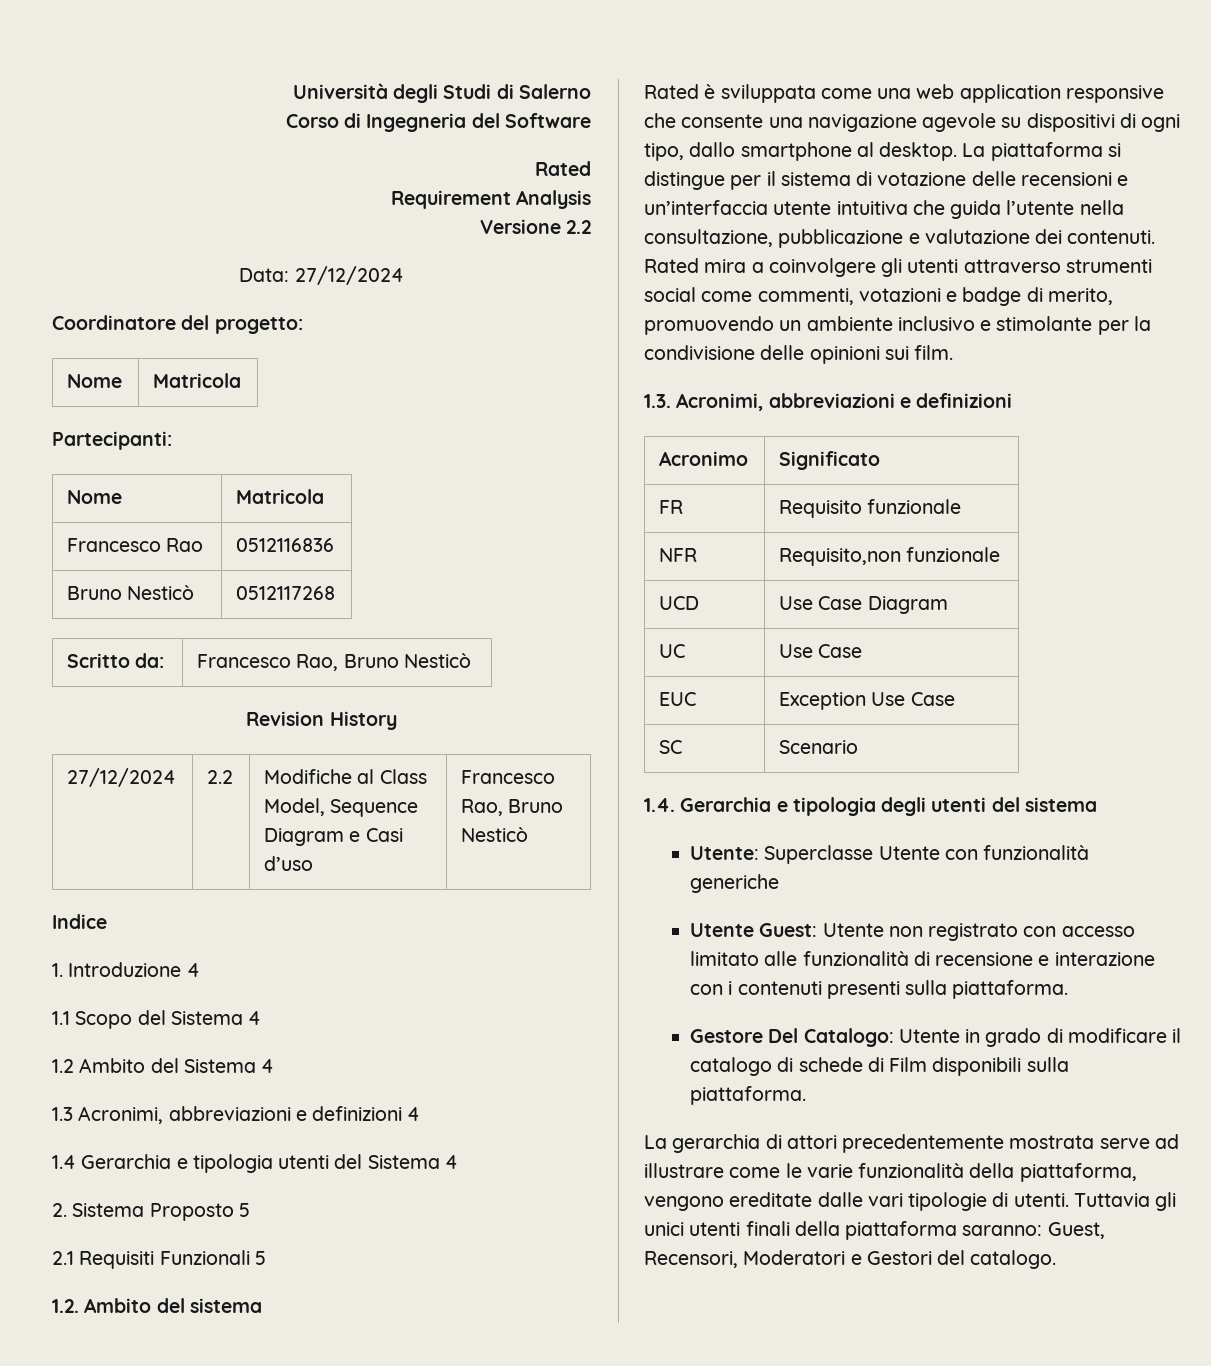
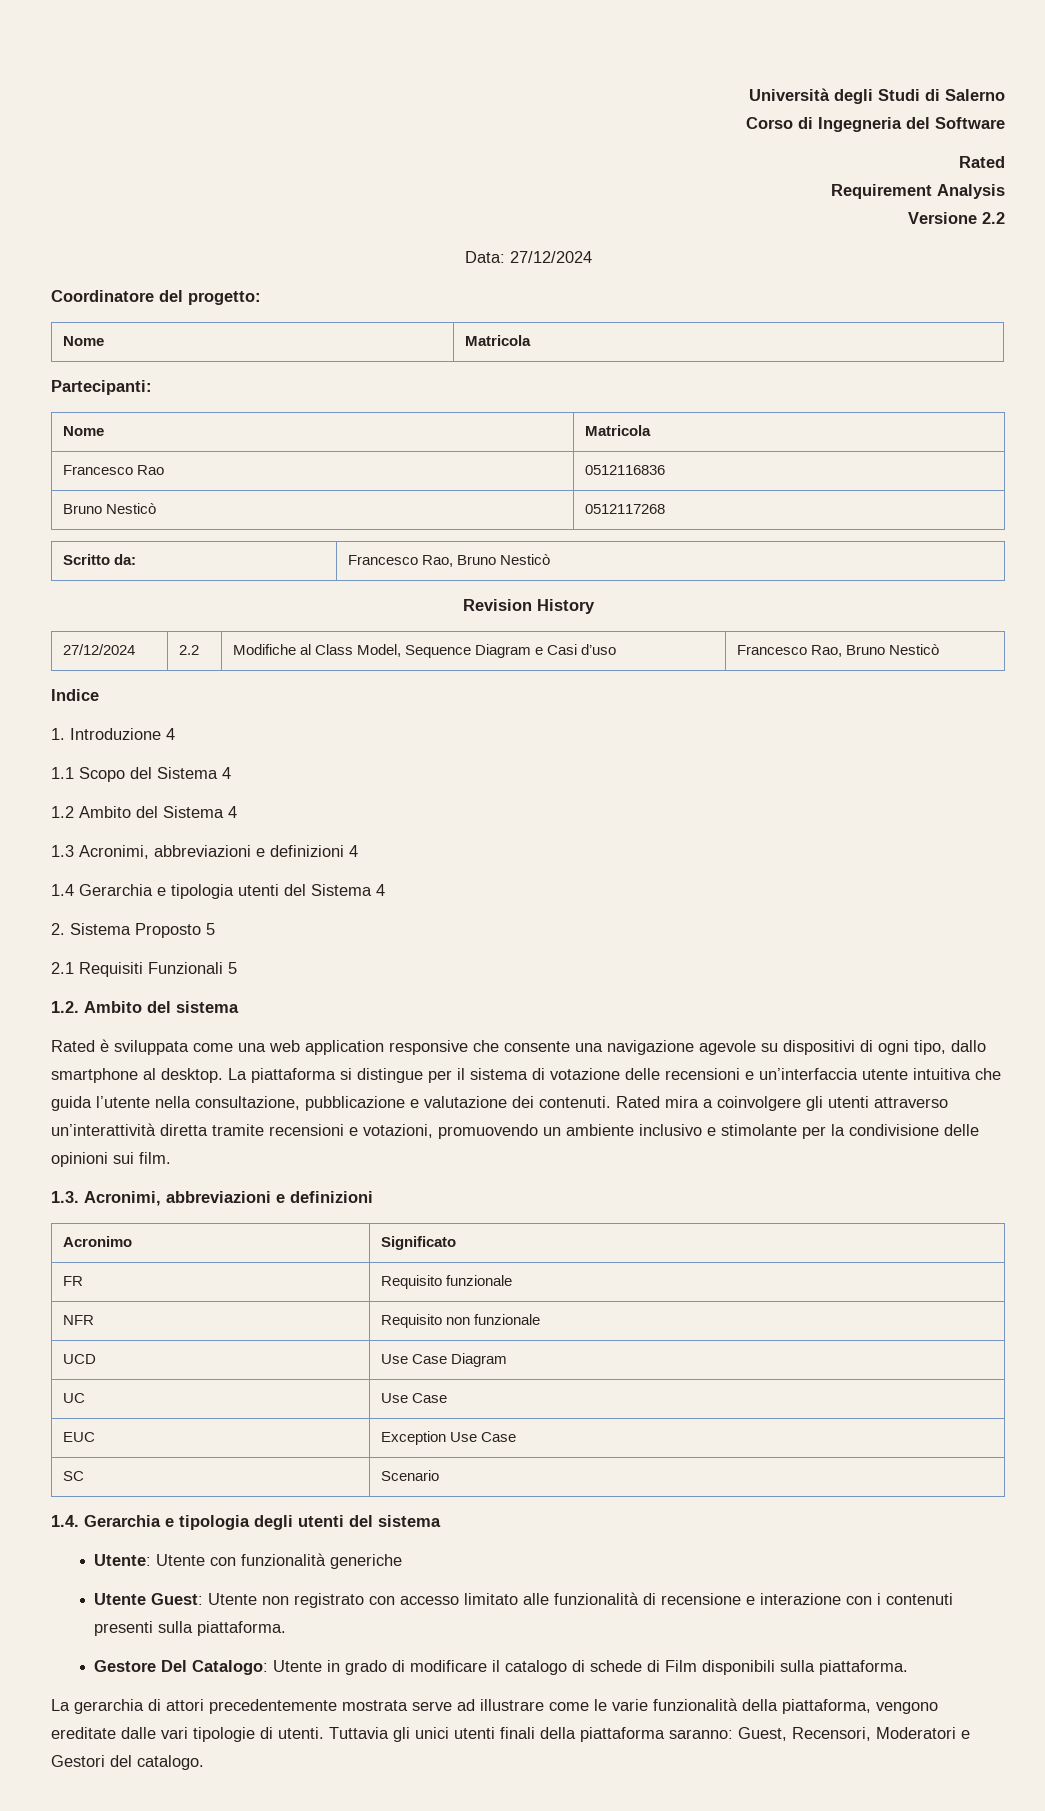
- Rated mira a coinvolgere gli utenti attraverso strumenti social come commenti, votazioni e badge di merito, promuovendo un ambiente inclusivo e stimolante per la condivisione delle opinioni sui film.
+ Rated mira a coinvolgere gli utenti attraverso un’interattività diretta tramite recensioni e votazioni, promuovendo un ambiente inclusivo e stimolante per la condivisione delle opinioni sui film.
- NFR | Requisito,non funzionale
+ NFR | Requisito non funzionale
- Utente: Superclasse Utente con funzionalità generiche
+ Utente: Utente con funzionalità generiche

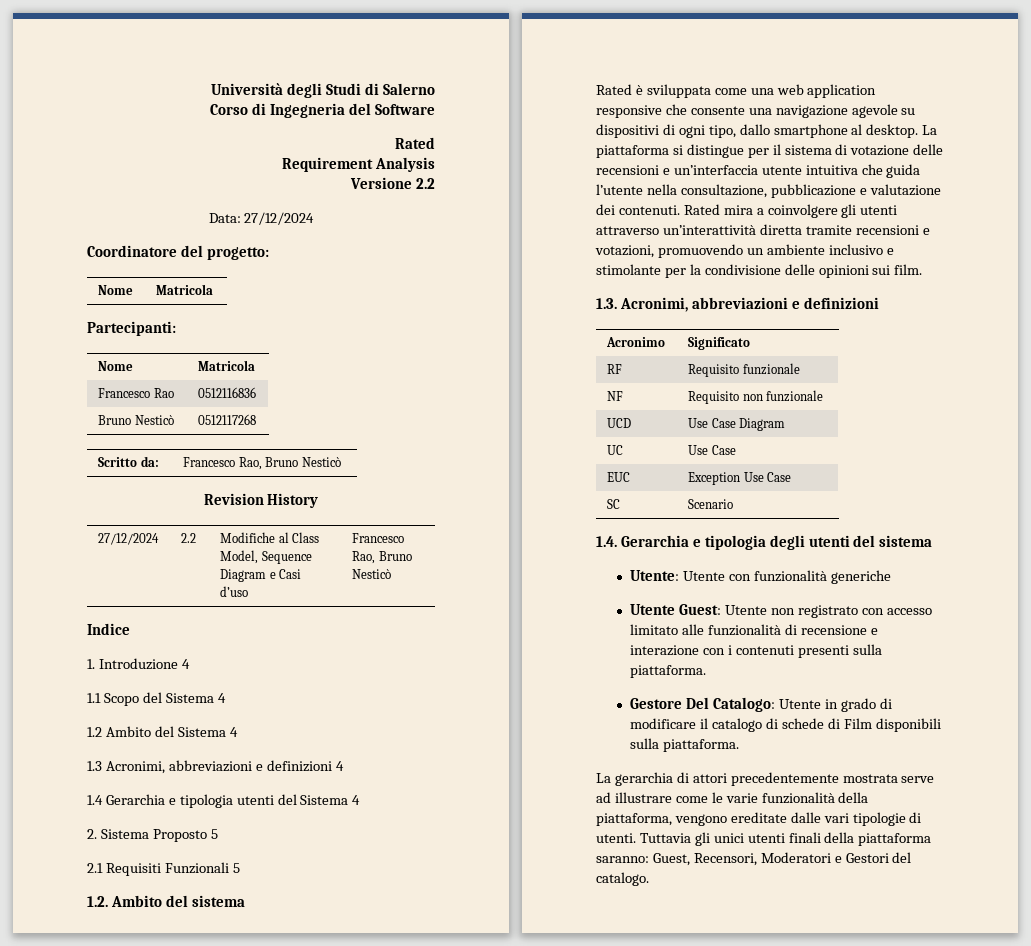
- FR | Requisito funzionale
+ RF | Requisito funzionale
- NFR | Requisito non funzionale
+ NF | Requisito non funzionale

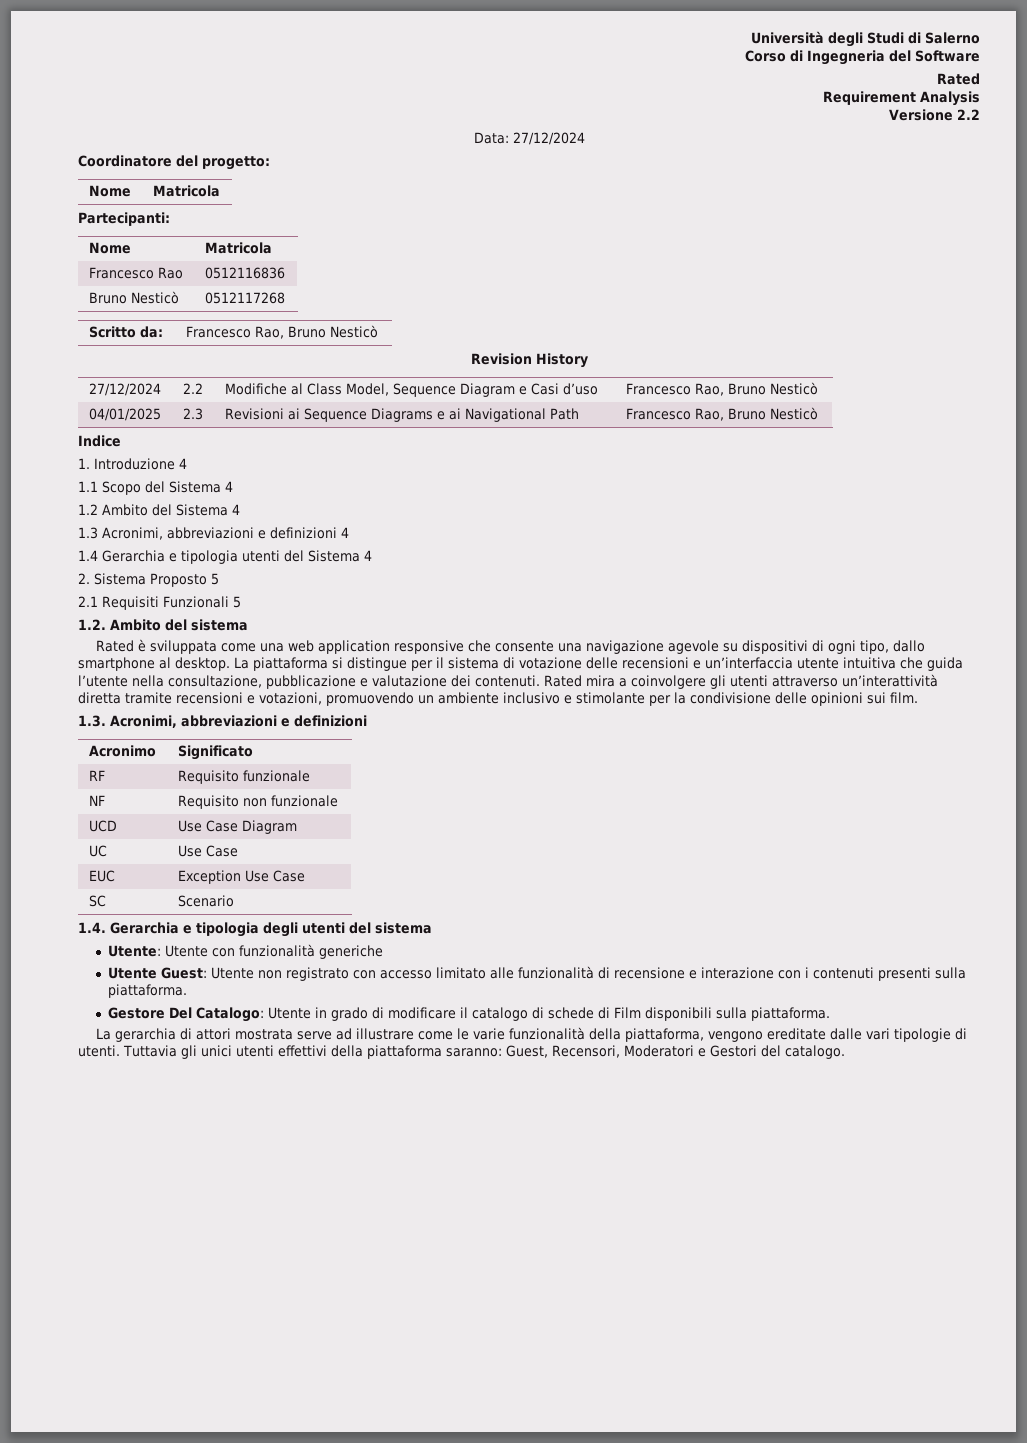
+ 04/01/2025 | 2.3 | Revisioni ai Sequence Diagrams e ai Navigational Path | Francesco Rao, Bruno Nesticò
- La gerarchia di attori precedentemente mostrata serve ad illustrare come le varie funzionalità della piattaforma, vengono ereditate dalle vari tipologie di utenti.
+ La gerarchia di attori mostrata serve ad illustrare come le varie funzionalità della piattaforma, vengono ereditate dalle vari tipologie di utenti.
- Tuttavia gli unici utenti finali della piattaforma saranno: Guest, Recensori, Moderatori e Gestori del catalogo.
+ Tuttavia gli unici utenti effettivi della piattaforma saranno: Guest, Recensori, Moderatori e Gestori del catalogo.

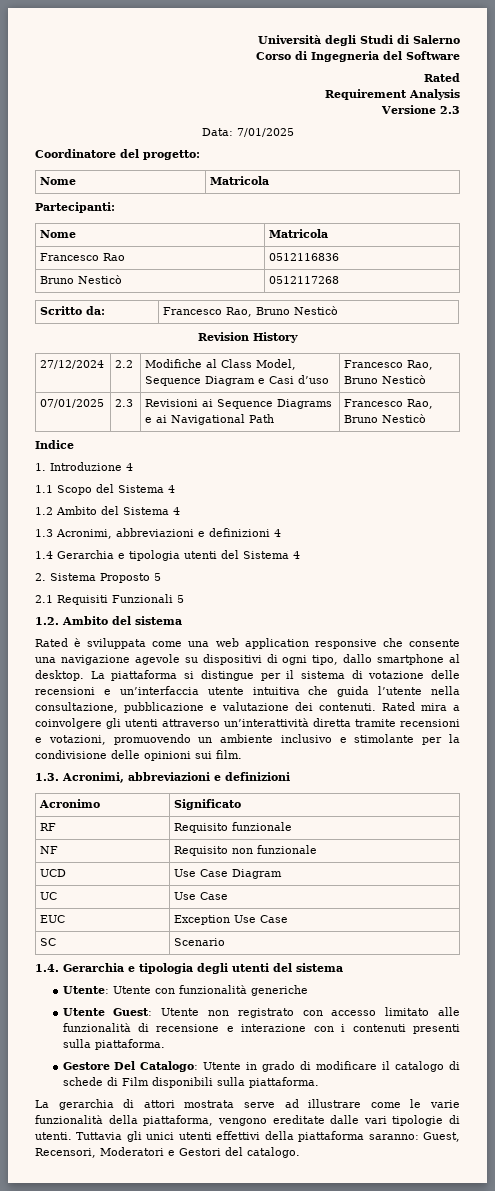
- Versione 2.2
+ Versione 2.3
- Data: 27/12/2024
+ Data: 7/01/2025
- 04/01/2025 | 2.3 | Revisioni ai Sequence Diagrams e ai Navigational Path | Francesco Rao, Bruno Nesticò
+ 07/01/2025 | 2.3 | Revisioni ai Sequence Diagrams e ai Navigational Path | Francesco Rao, Bruno Nesticò

